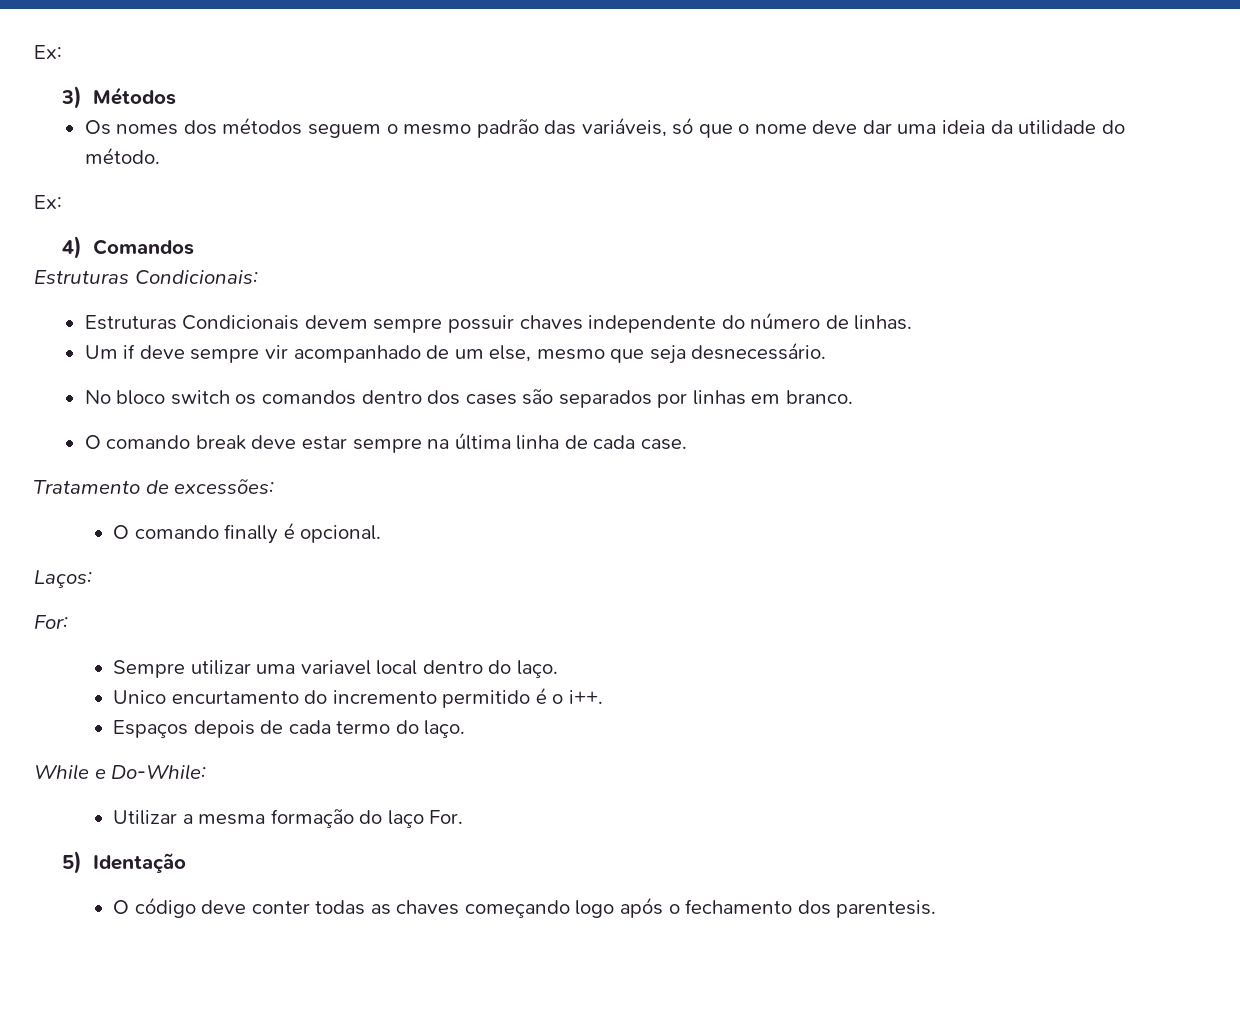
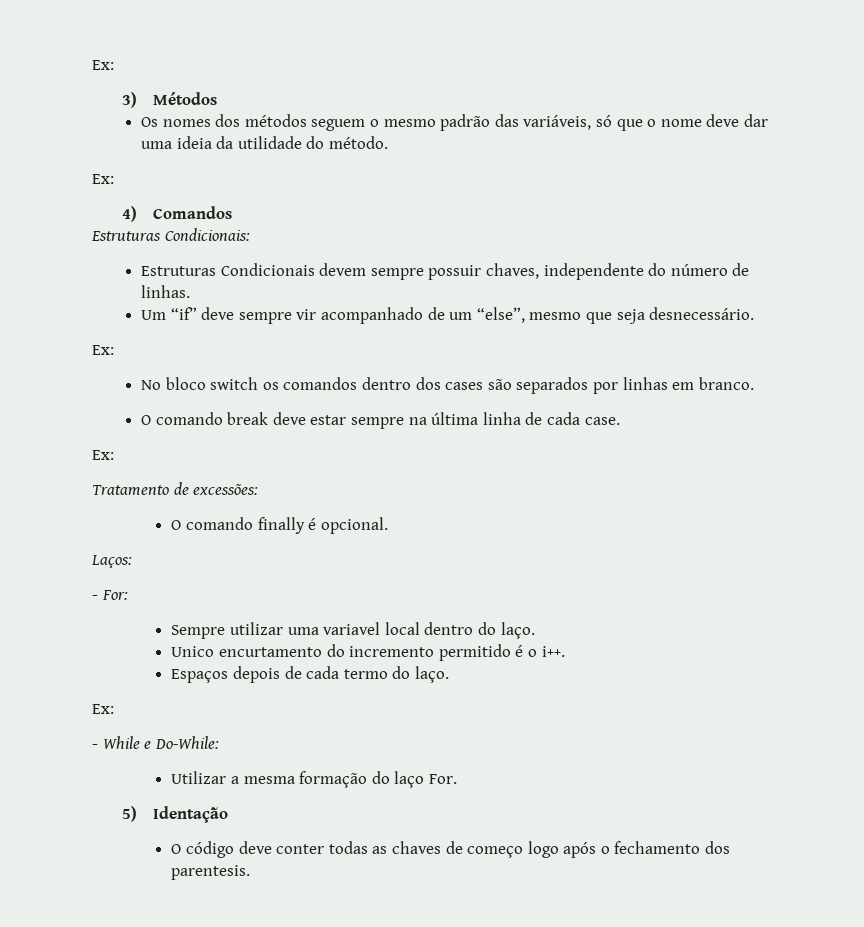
- Estruturas Condicionais devem sempre possuir chaves independente do número de linhas.
+ Estruturas Condicionais devem sempre possuir chaves, independente do número de linhas.
- Um if deve sempre vir acompanhado de um else, mesmo que seja desnecessário.
+ Um “if” deve sempre vir acompanhado de um “else”, mesmo que seja desnecessário.
+ Ex:
  O comando break deve estar sempre na última linha de cada case.
+ Ex:
- For:
+ - For:
  Espaços depois de cada termo do laço.
- While e Do-While:
+ Ex:
+ - While e Do-While:
- O código deve conter todas as chaves começando logo após o fechamento dos parentesis.
+ O código deve conter todas as chaves de começo logo após o fechamento dos parentesis.

